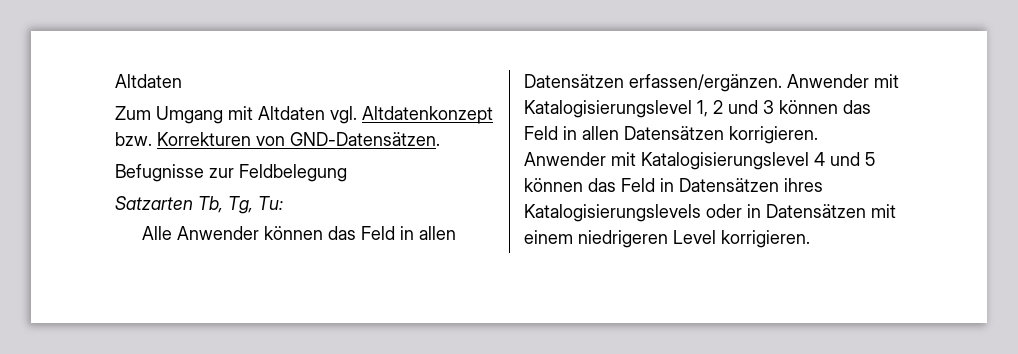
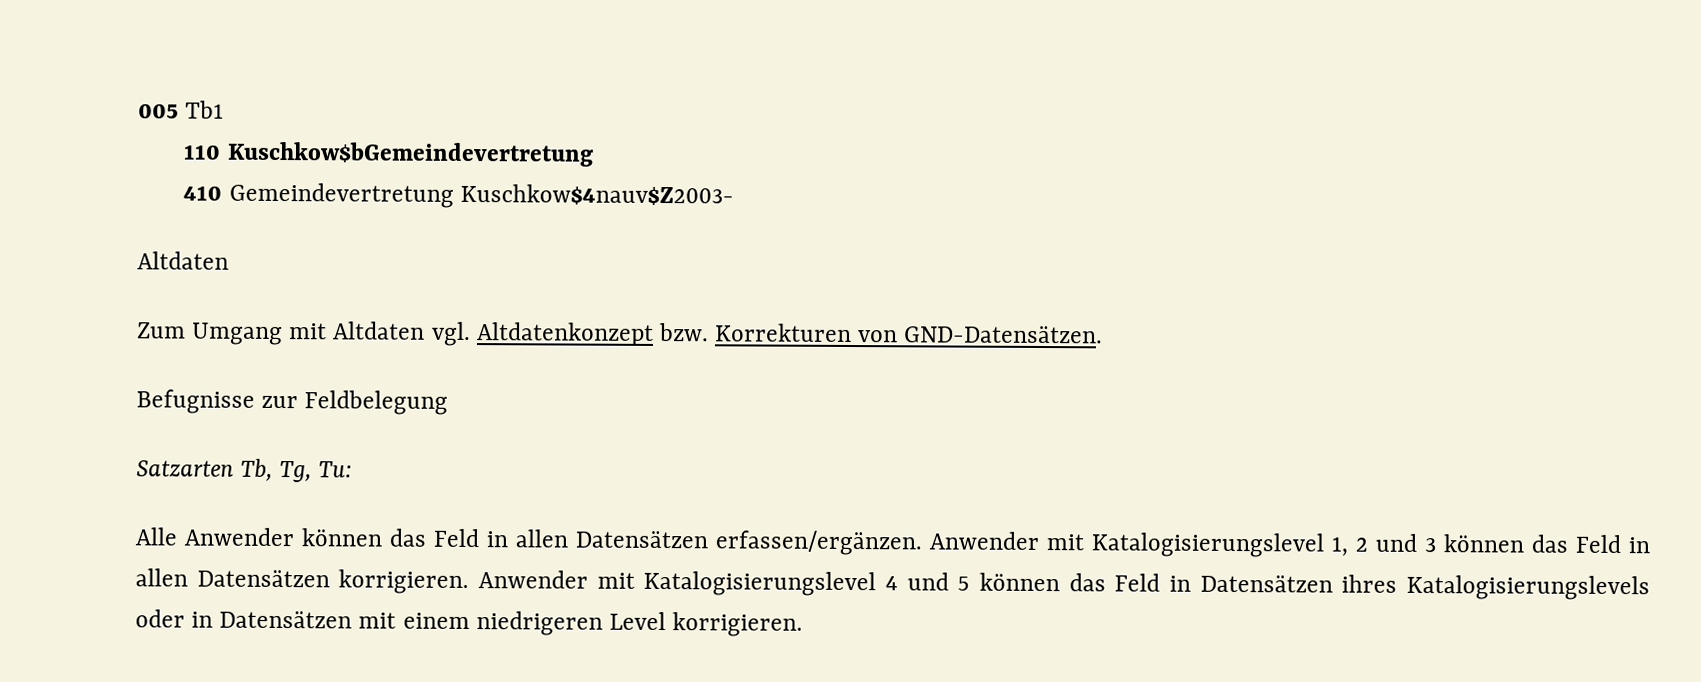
+ 005 Tb1
+ 110 Kuschkow$bGemeindevertretung
+ 410 Gemeindevertretung Kuschkow$4nauv$Z2003-

